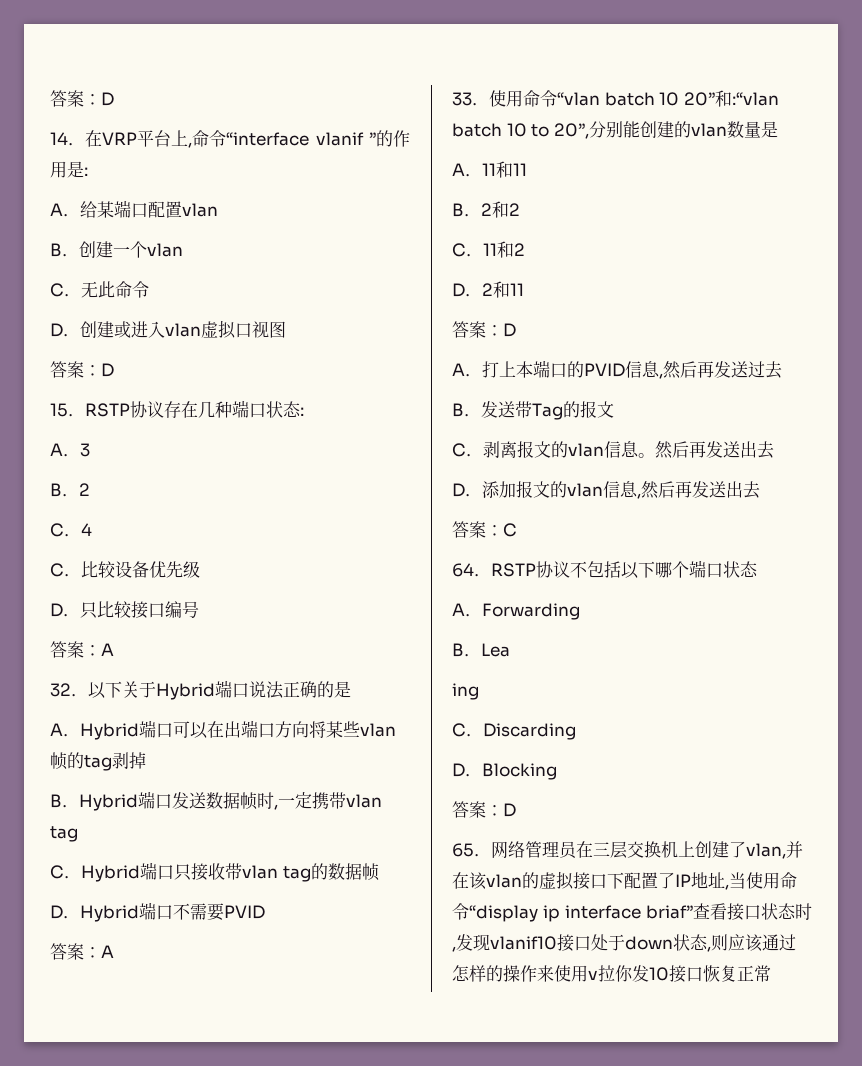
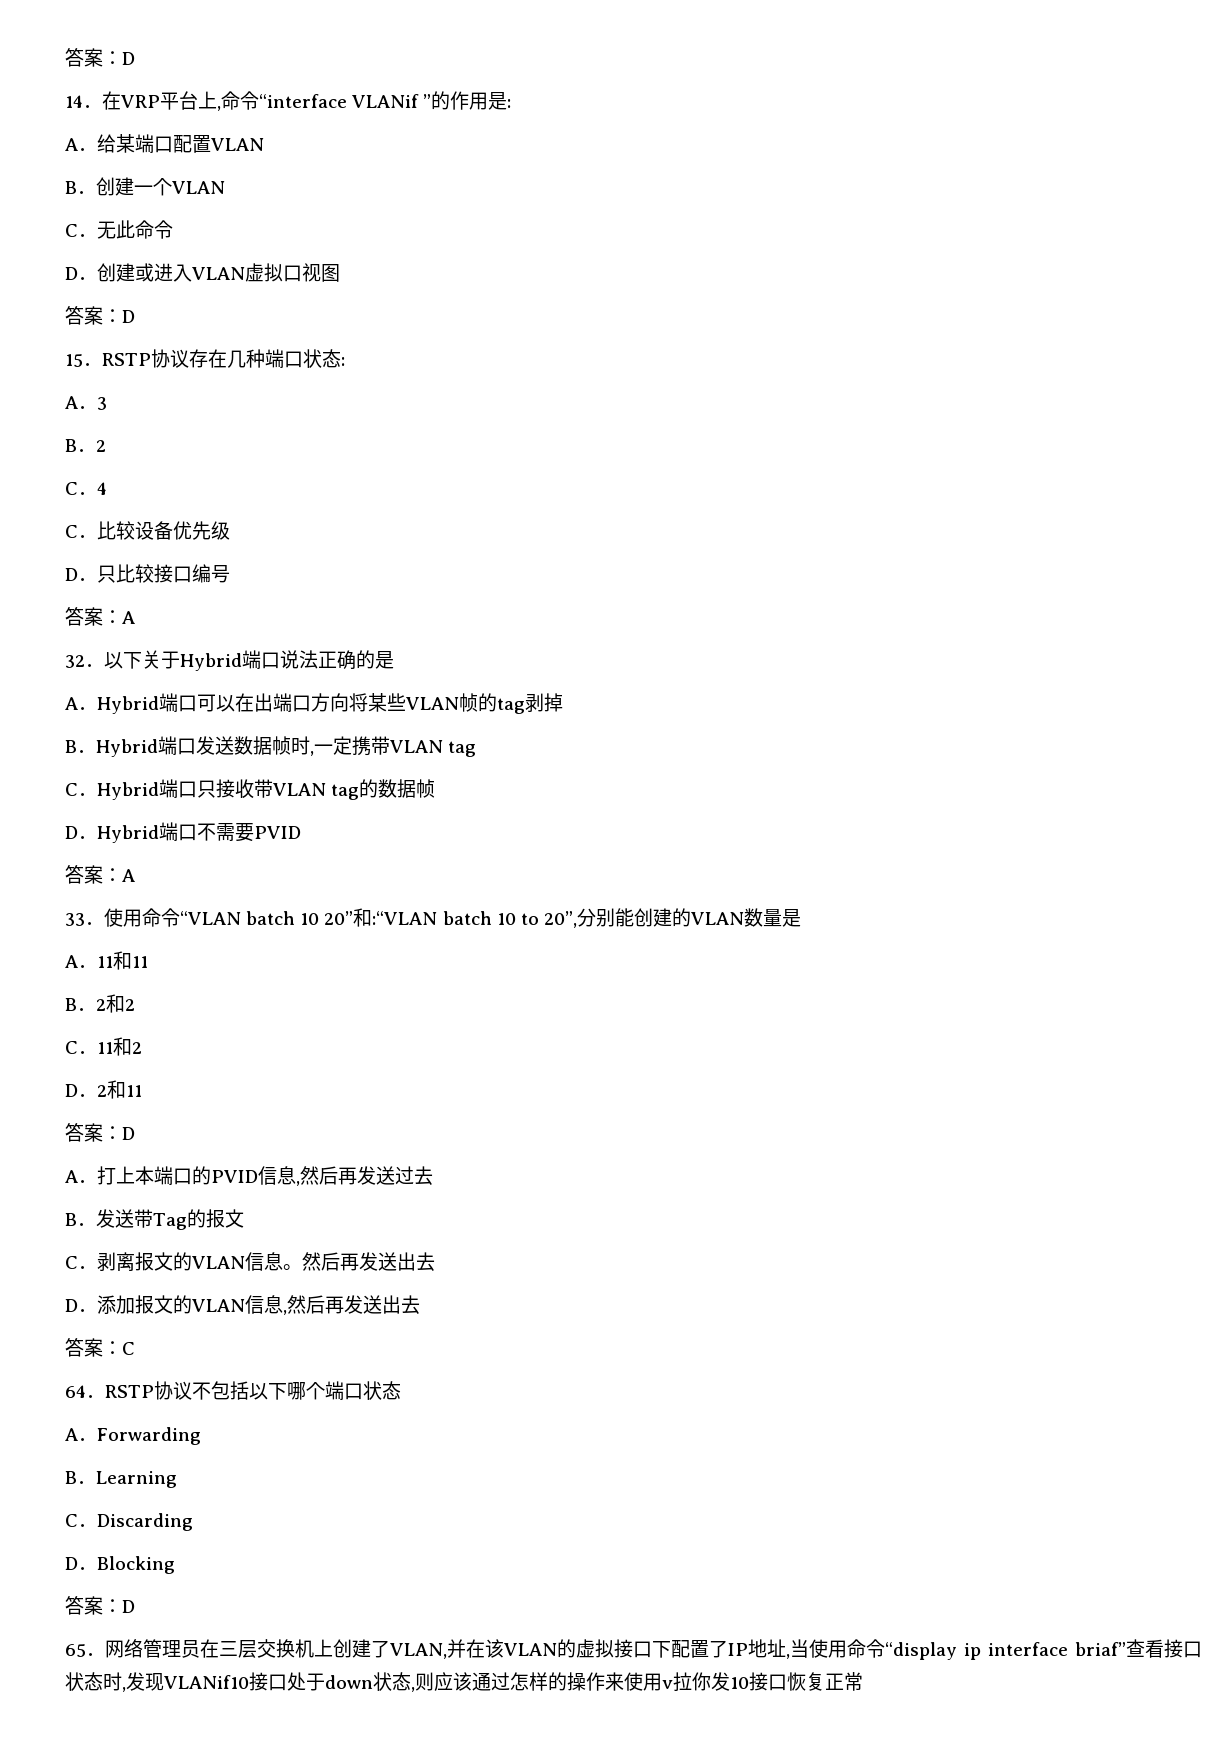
- 14．在VRP平台上,命令“interface vlanif ”的作用是:
+ 14．在VRP平台上,命令“interface VLANif ”的作用是:
- A．给某端口配置vlan
+ A．给某端口配置VLAN
- B．创建一个vlan
+ B．创建一个VLAN
- D．创建或进入vlan虚拟口视图
+ D．创建或进入VLAN虚拟口视图
- A．Hybrid端口可以在出端口方向将某些vlan帧的tag剥掉
+ A．Hybrid端口可以在出端口方向将某些VLAN帧的tag剥掉
- B．Hybrid端口发送数据帧时,一定携带vlan tag
+ B．Hybrid端口发送数据帧时,一定携带VLAN tag
- C．Hybrid端口只接收带vlan tag的数据帧
+ C．Hybrid端口只接收带VLAN tag的数据帧
- 33．使用命令“vlan batch 10 20”和:“vlan batch 10 to 20”,分别能创建的vlan数量是
+ 33．使用命令“VLAN batch 10 20”和:“VLAN batch 10 to 20”,分别能创建的VLAN数量是
- C．剥离报文的vlan信息。
+ C．剥离报文的VLAN信息。
- D．添加报文的vlan信息,然后再发送出去
+ D．添加报文的VLAN信息,然后再发送出去
- B．Lea
- ing
+ B．Learning
- 65．网络管理员在三层交换机上创建了vlan,并在该vlan的虚拟接口下配置了IP地址,当使用命令“display ip interface briaf”查看接口状态时,发现vlanif10接口处于down状态,则应该通过怎样的操作来使用v拉你发10接口恢复正常
+ 65．网络管理员在三层交换机上创建了VLAN,并在该VLAN的虚拟接口下配置了IP地址,当使用命令“display ip interface briaf”查看接口状态时,发现VLANif10接口处于down状态,则应该通过怎样的操作来使用v拉你发10接口恢复正常

